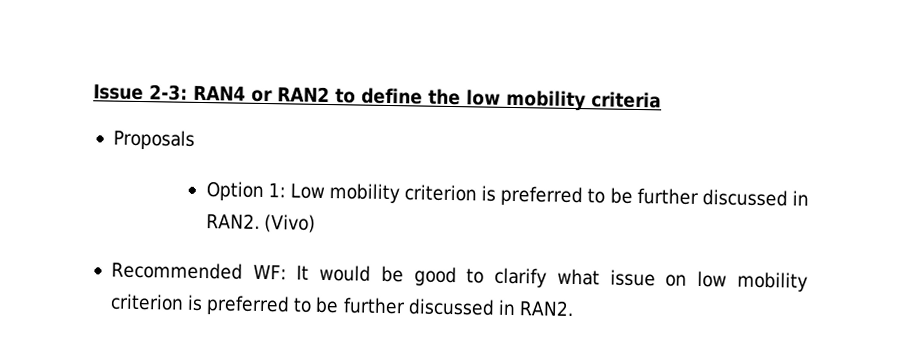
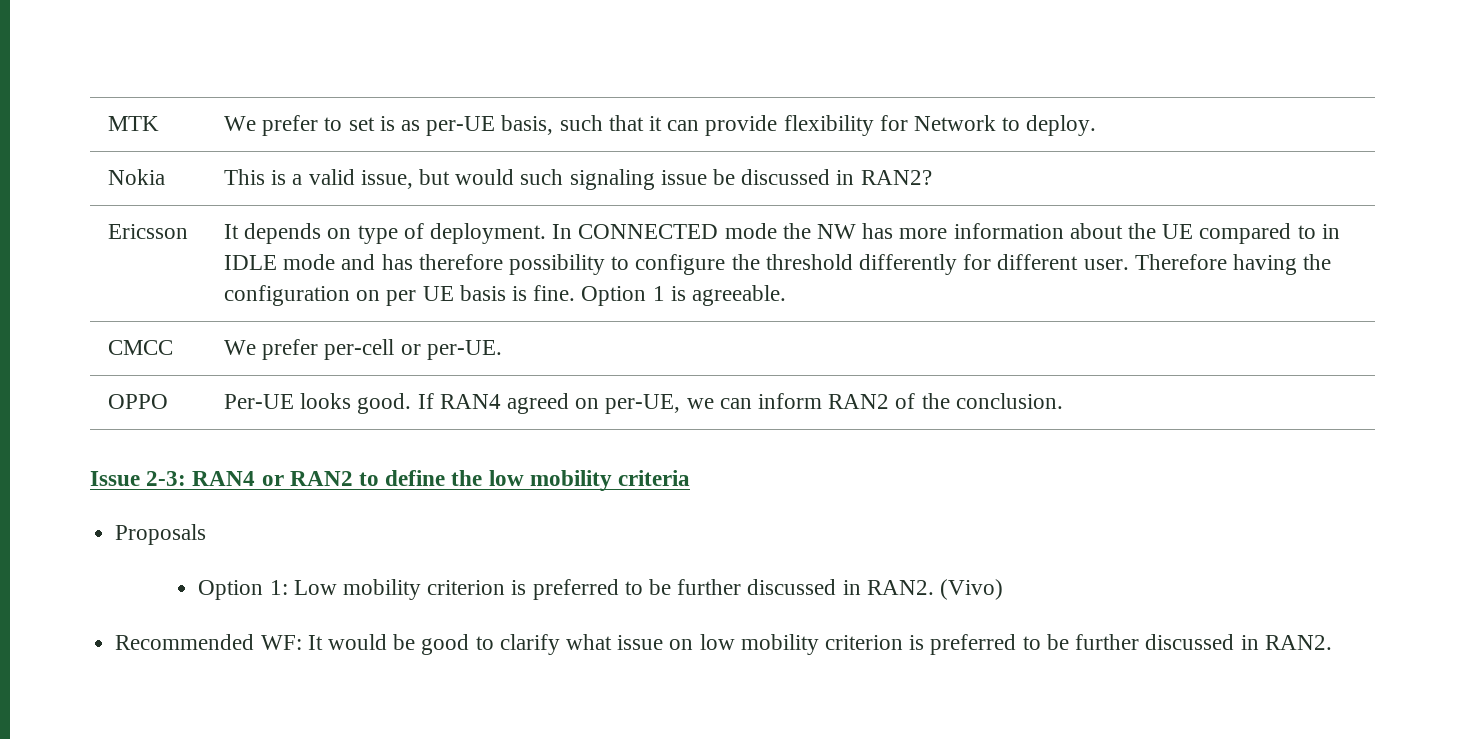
+ MTK | We prefer to set is as per-UE basis, such that it can provide flexibility for Network to deploy.
+ Nokia | This is a valid issue, but would such signaling issue be discussed in RAN2?
+ Ericsson | It depends on type of deployment. In CONNECTED mode the NW has more information about the UE compared to in IDLE mode and has therefore possibility to configure the threshold differently for different user. Therefore having the configuration on per UE basis is fine. Option 1 is agreeable.
+ CMCC | We prefer per-cell or per-UE.
+ OPPO | Per-UE looks good. If RAN4 agreed on per-UE, we can inform RAN2 of the conclusion.

